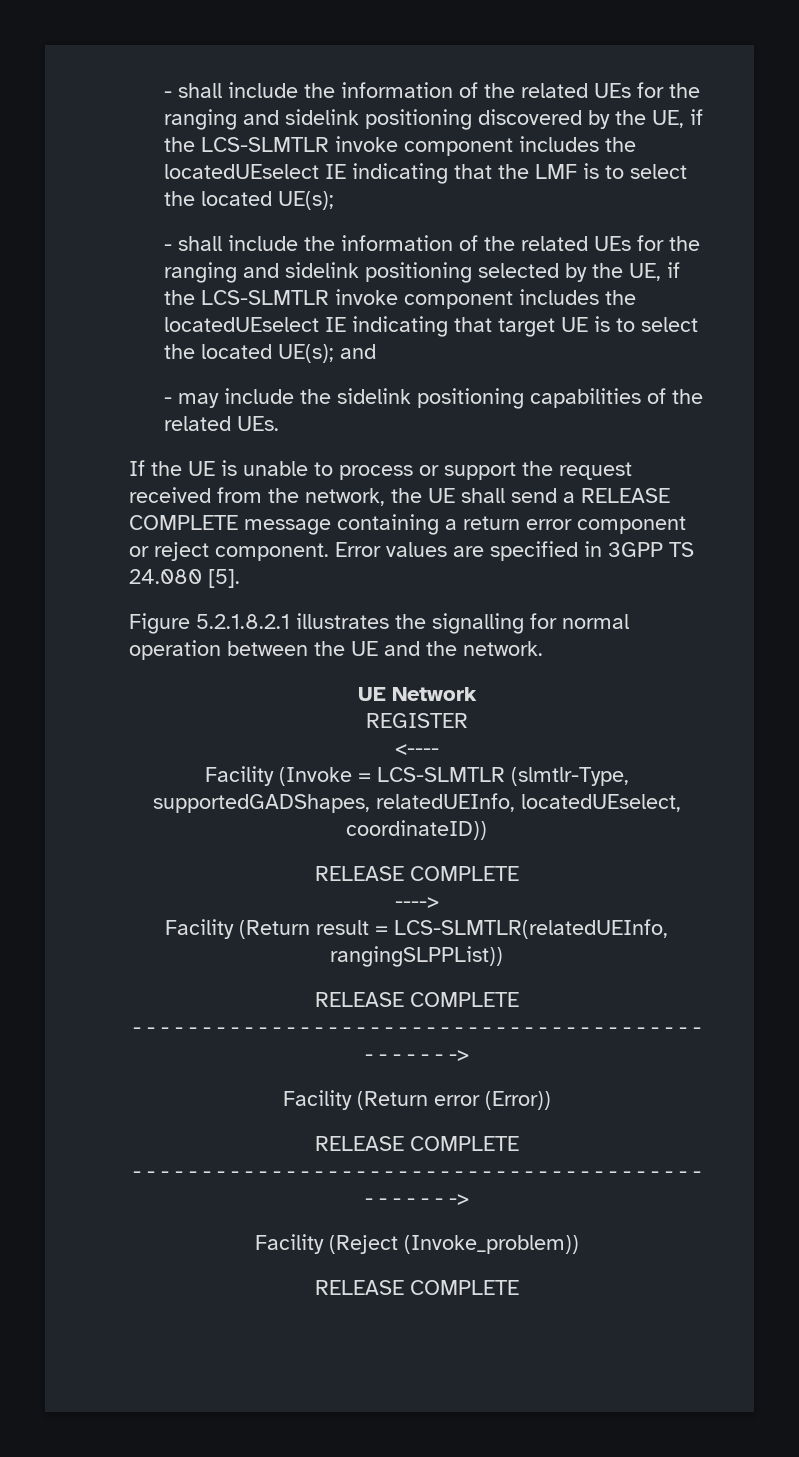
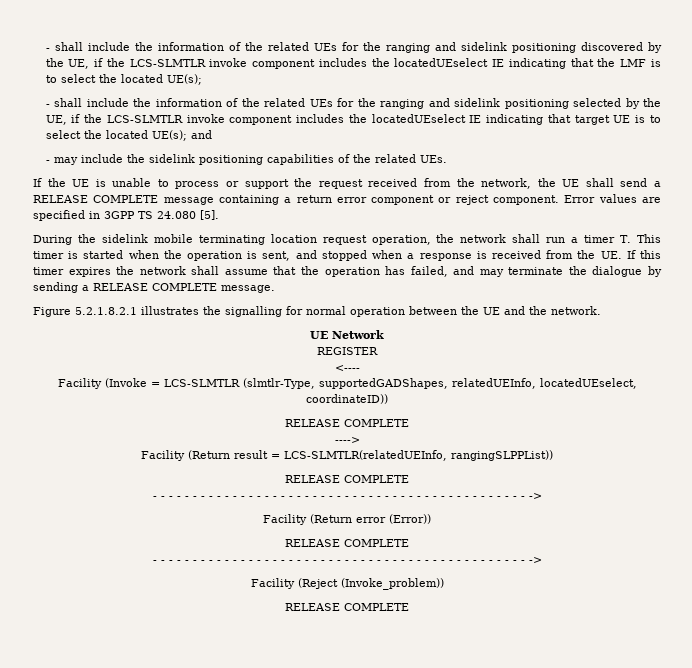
+ During the sidelink mobile terminating location request operation, the network shall run a timer T. This timer is started when the operation is sent, and stopped when a response is received from the UE. If this timer expires the network shall assume that the operation has failed, and may terminate the dialogue by sending a RELEASE COMPLETE message.

